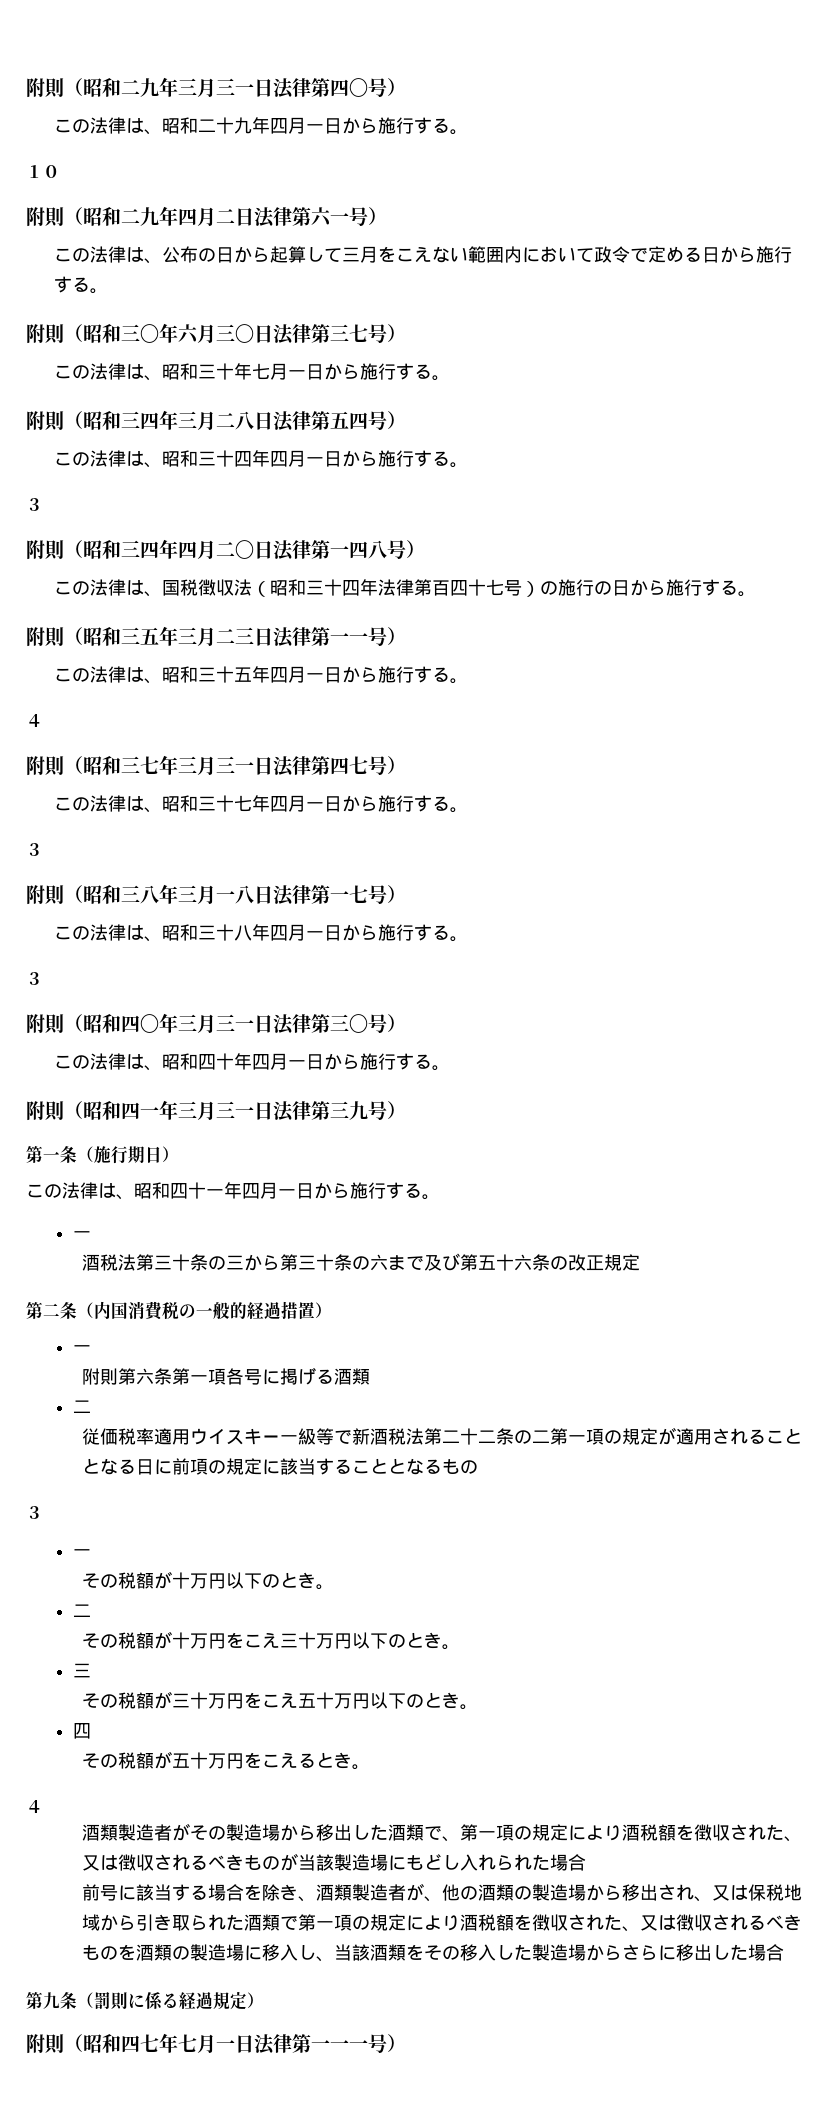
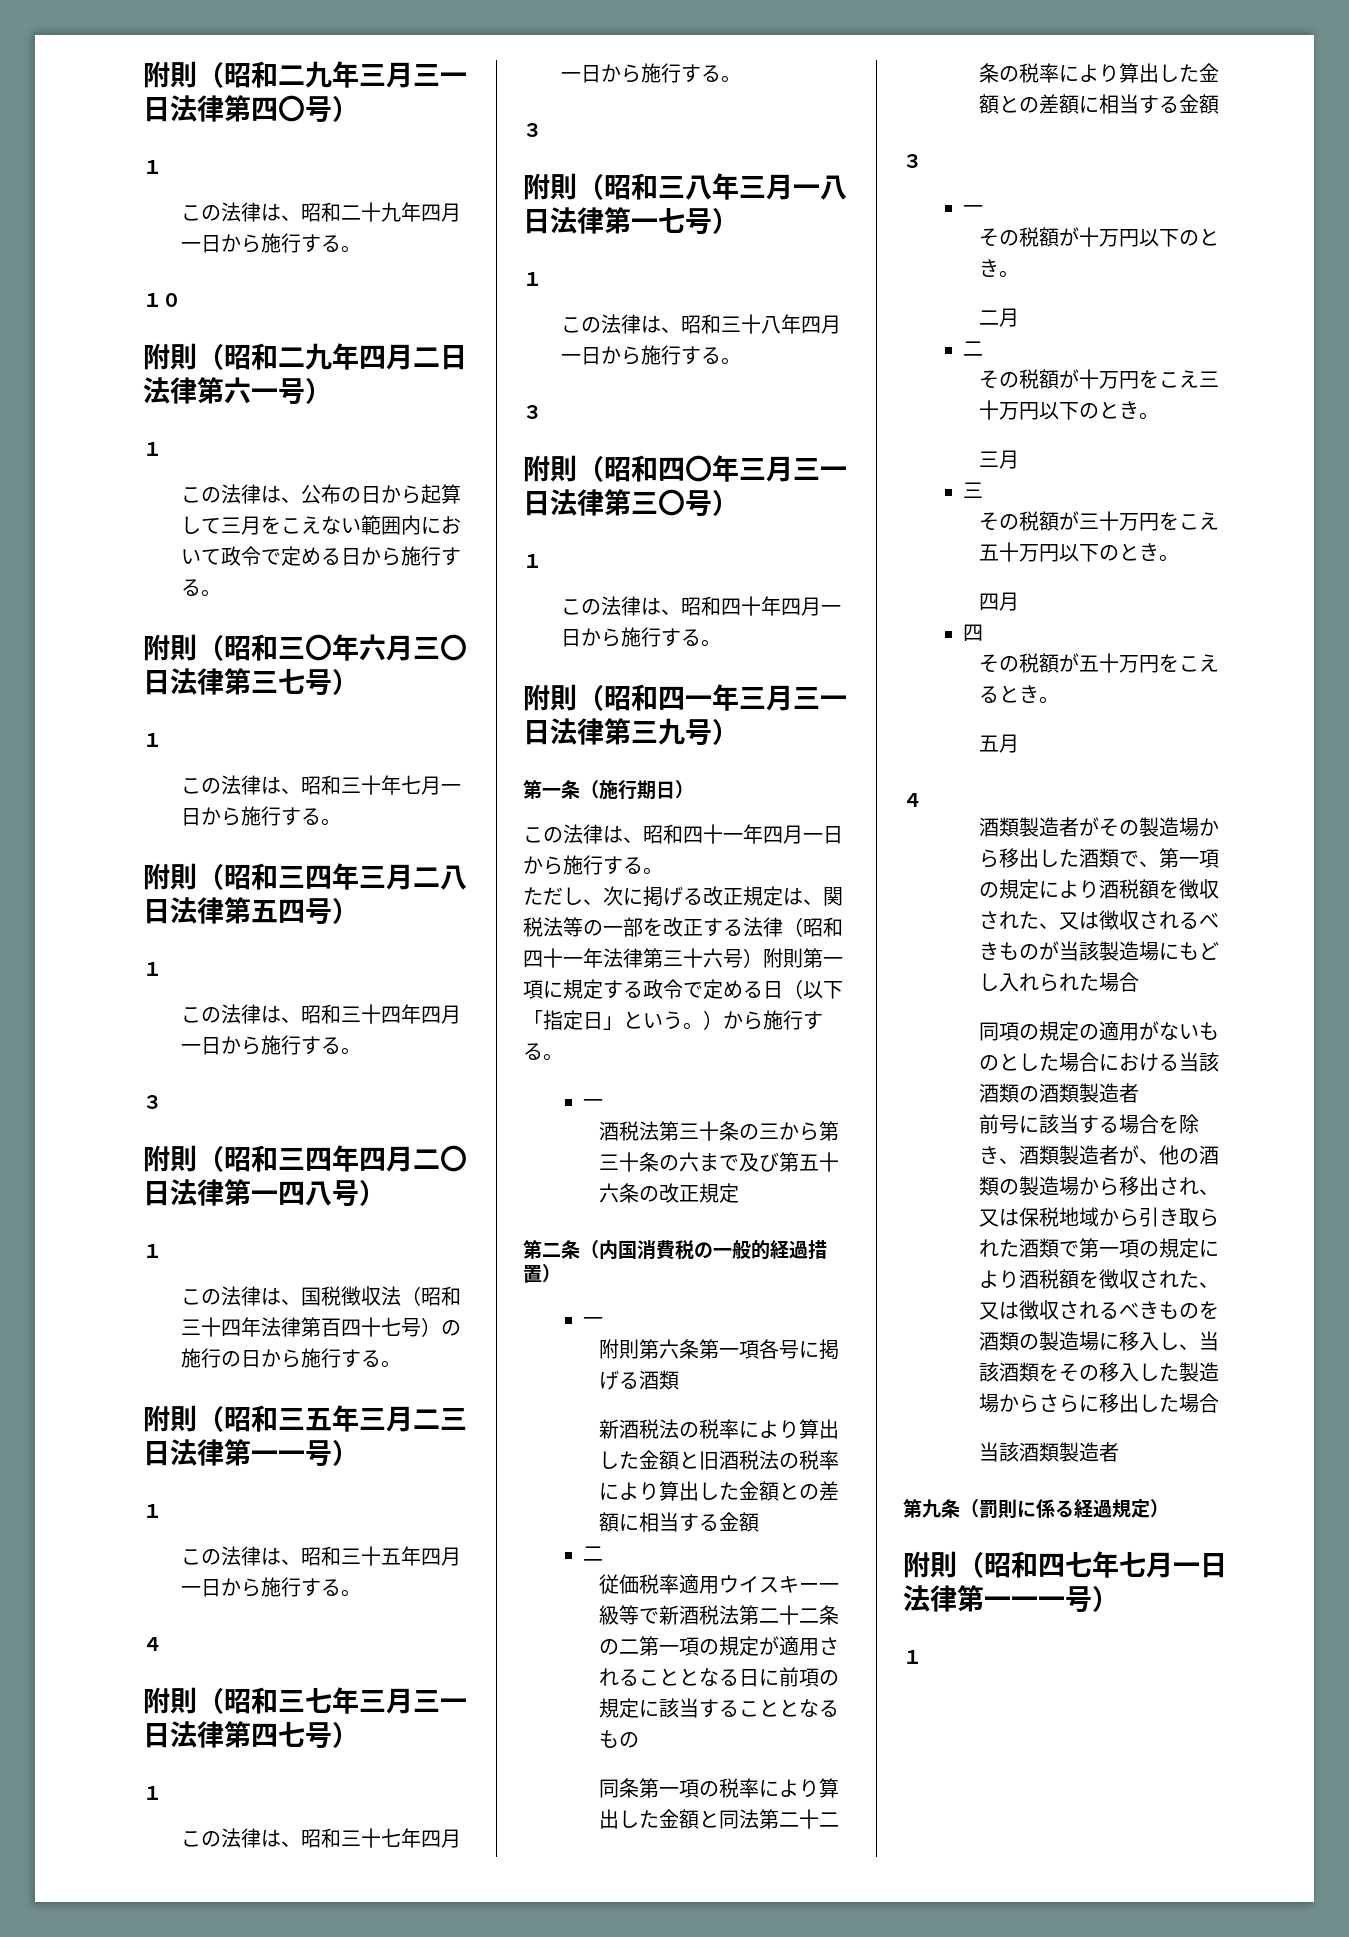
  附則（昭和二九年三月三一日法律第四〇号）
+ １
  附則（昭和二九年四月二日法律第六一号）
+ １
  附則（昭和三〇年六月三〇日法律第三七号）
+ １
  附則（昭和三四年三月二八日法律第五四号）
+ １
  附則（昭和三四年四月二〇日法律第一四八号）
+ １
  附則（昭和三五年三月二三日法律第一一号）
+ １
  附則（昭和三七年三月三一日法律第四七号）
+ １
  附則（昭和三八年三月一八日法律第一七号）
+ １
  附則（昭和四〇年三月三一日法律第三〇号）
+ １
+ ただし、次に掲げる改正規定は、関税法等の一部を改正する法律（昭和四十一年法律第三十六号）附則第一項に規定する政令で定める日（以下「指定日」という。）から施行する。
+ 新酒税法の税率により算出した金額と旧酒税法の税率により算出した金額との差額に相当する金額
+ 同条第一項の税率により算出した金額と同法第二十二条の税率により算出した金額との差額に相当する金額
+ 二月
  その税額が十万円をこえ三十万円以下のとき。
+ 三月
  その税額が三十万円をこえ五十万円以下のとき。
+ 四月
+ 五月
+ 同項の規定の適用がないものとした場合における当該酒類の酒類製造者
+ 当該酒類製造者
  附則（昭和四七年七月一日法律第一一一号）
+ １

